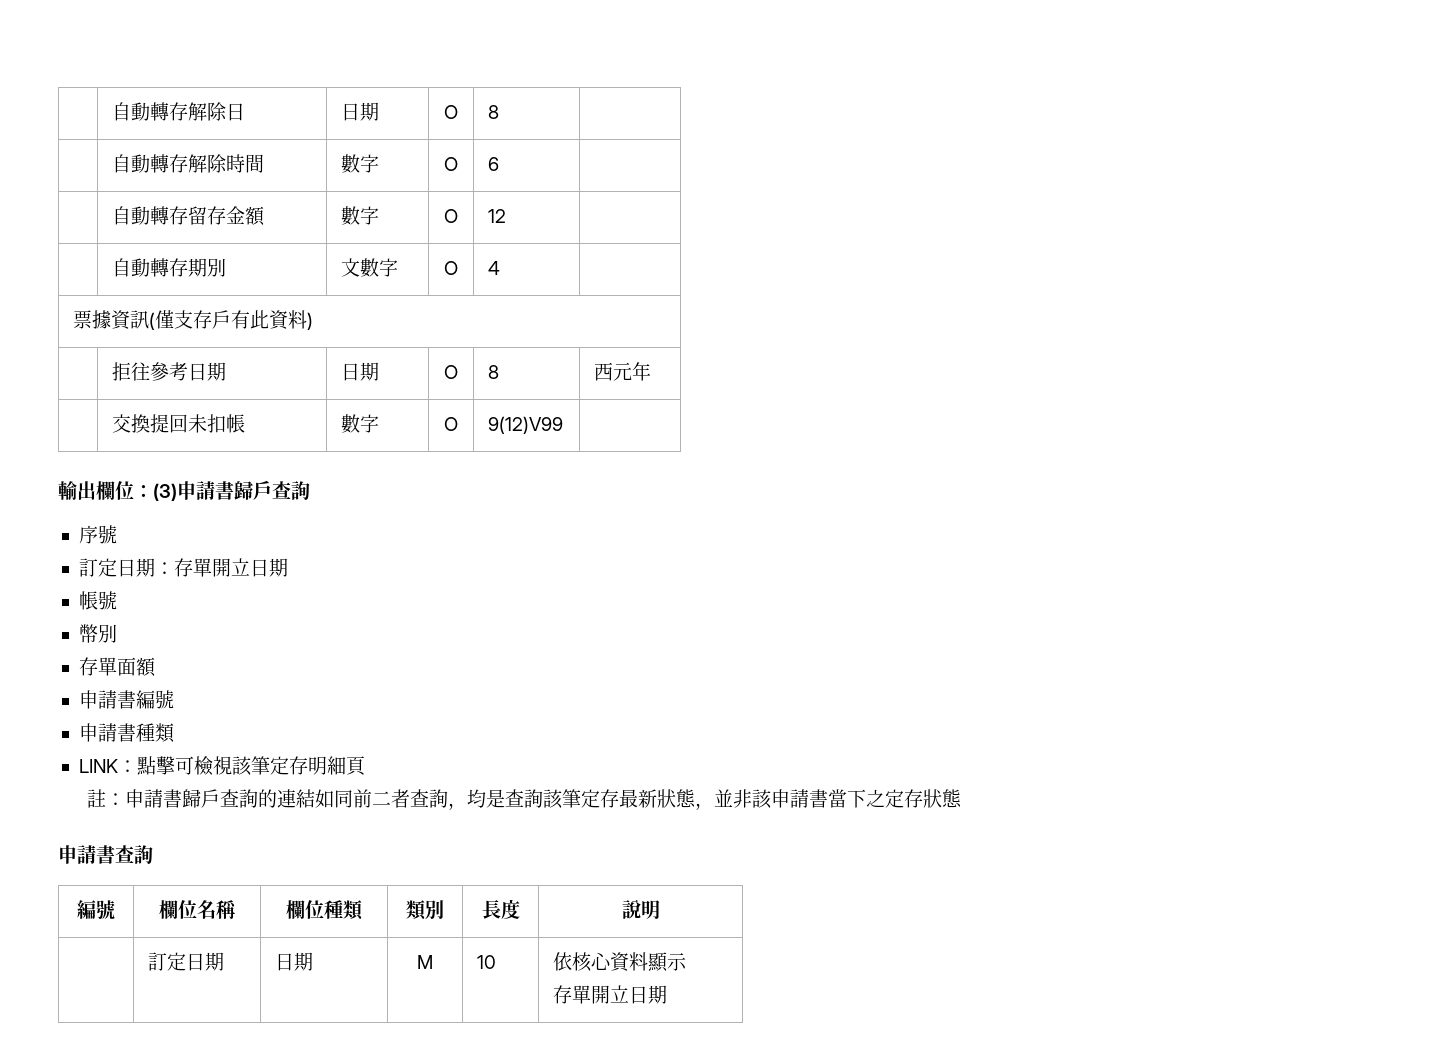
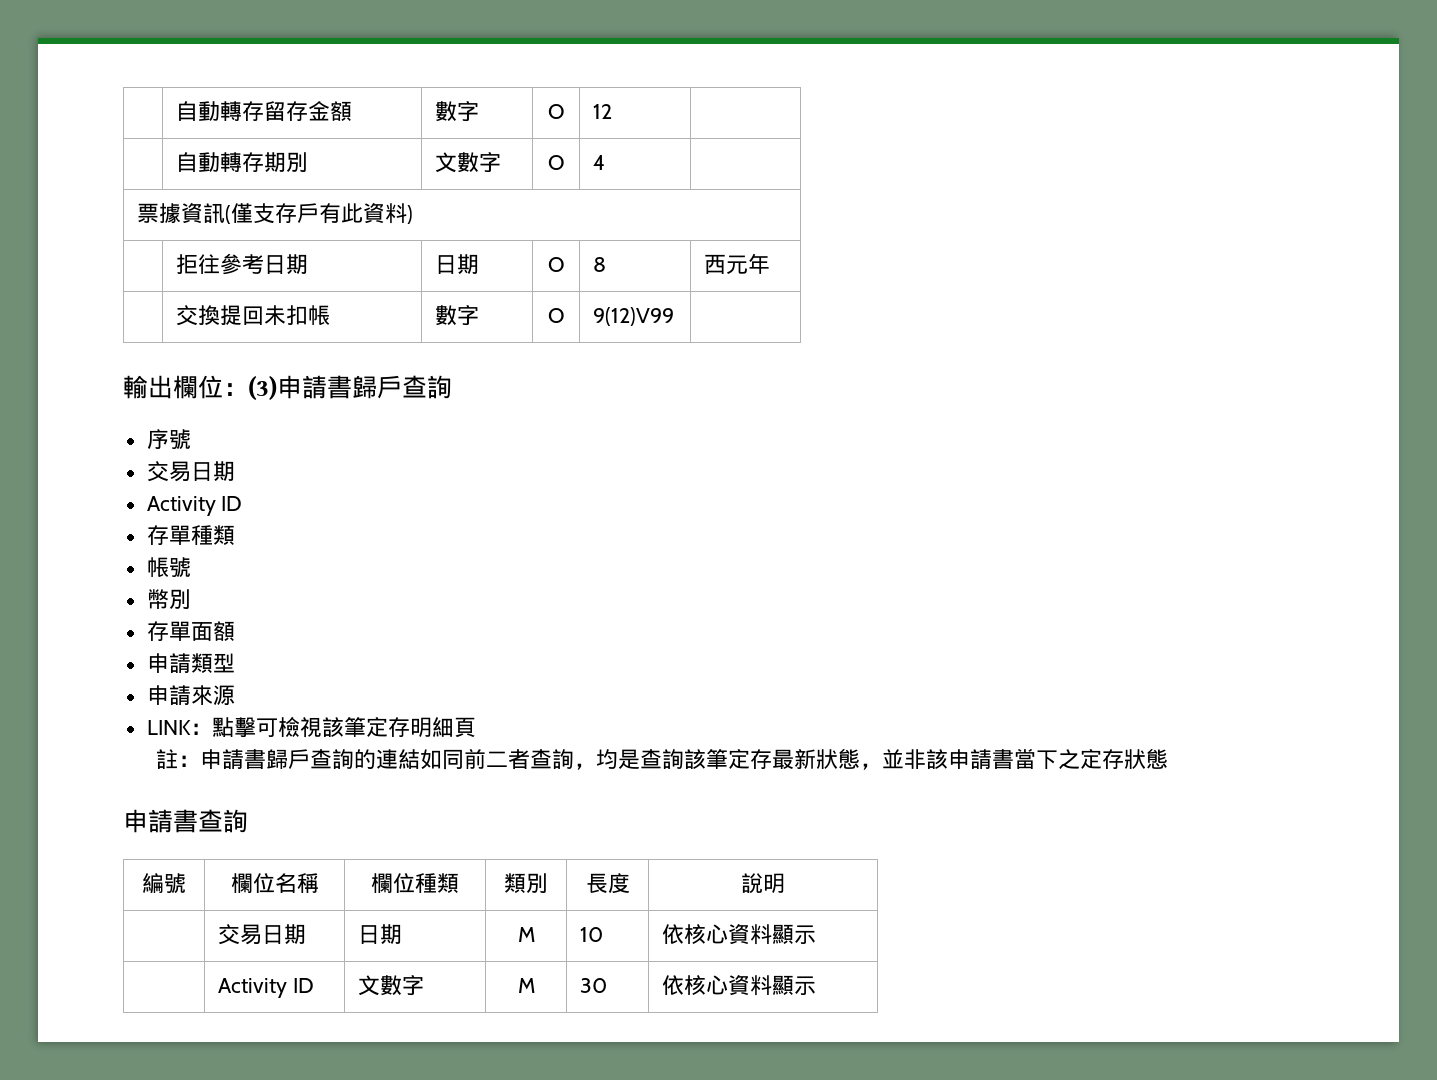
- | 自動轉存解除日 | 日期 | O | 8 |
- | 自動轉存解除時間 | 數字 | O | 6 |
  序號
- 訂定日期：存單開立日期
+ 交易日期
+ Activity ID
+ 存單種類
- 申請書編號
- 申請書種類
+ 申請類型
+ 申請來源
- | 訂定日期 | 日期 | M | 10 | 依核心資料顯示
- 存單開立日期
+ | 交易日期 | 日期 | M | 10 | 依核心資料顯示
+ | Activity ID | 文數字 | M | 30 | 依核心資料顯示

